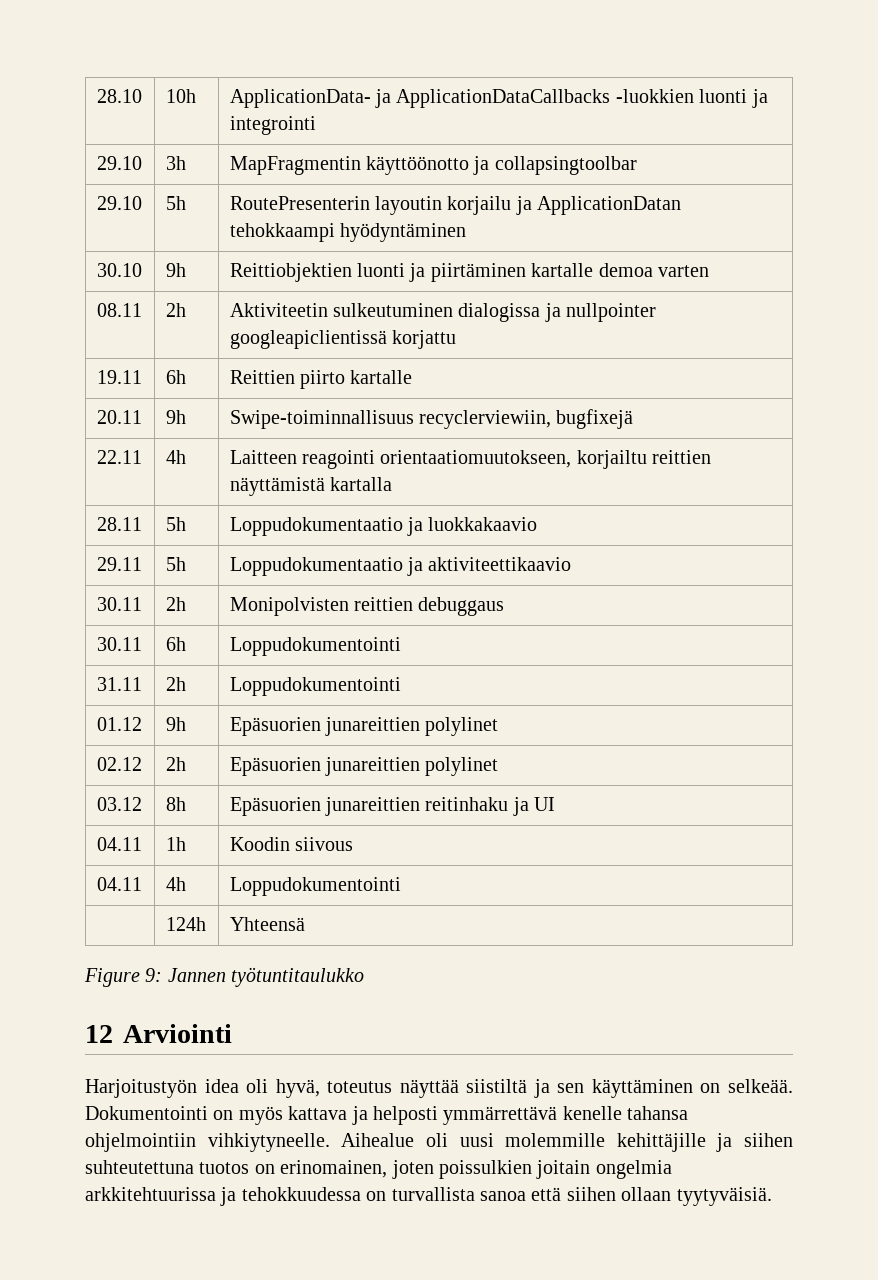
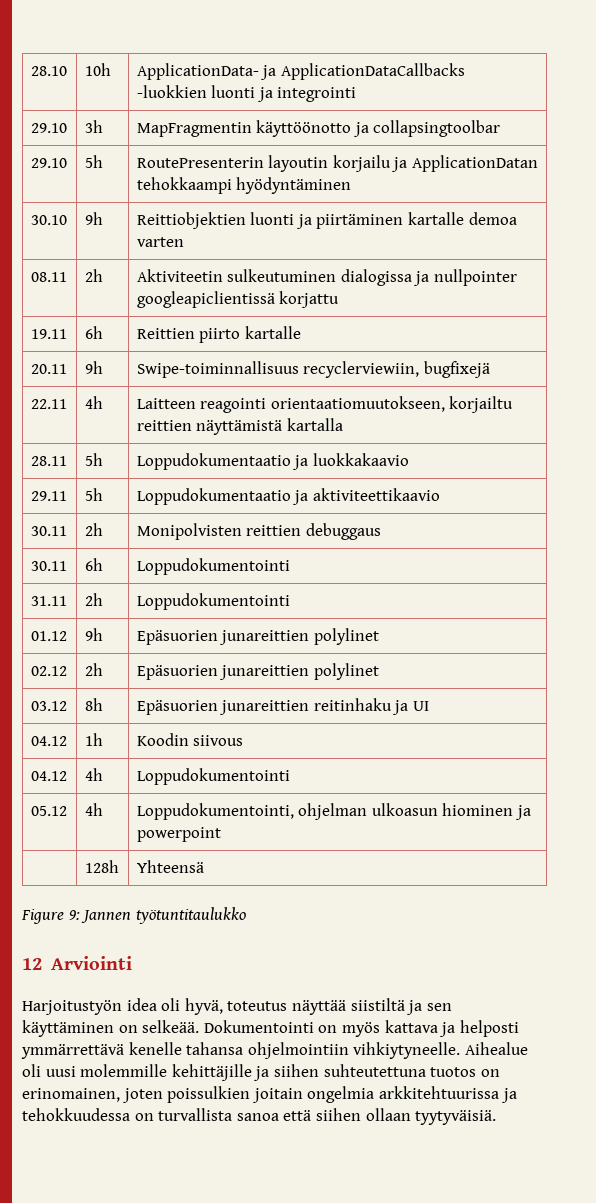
- 04.11 | 1h | Koodin siivous
+ 04.12 | 1h | Koodin siivous
- 04.11 | 4h | Loppudokumentointi
+ 04.12 | 4h | Loppudokumentointi
- | 124h | Yhteensä
+ 05.12 | 4h | Loppudokumentointi, ohjelman ulkoasun hiominen ja powerpoint
+ | 128h | Yhteensä

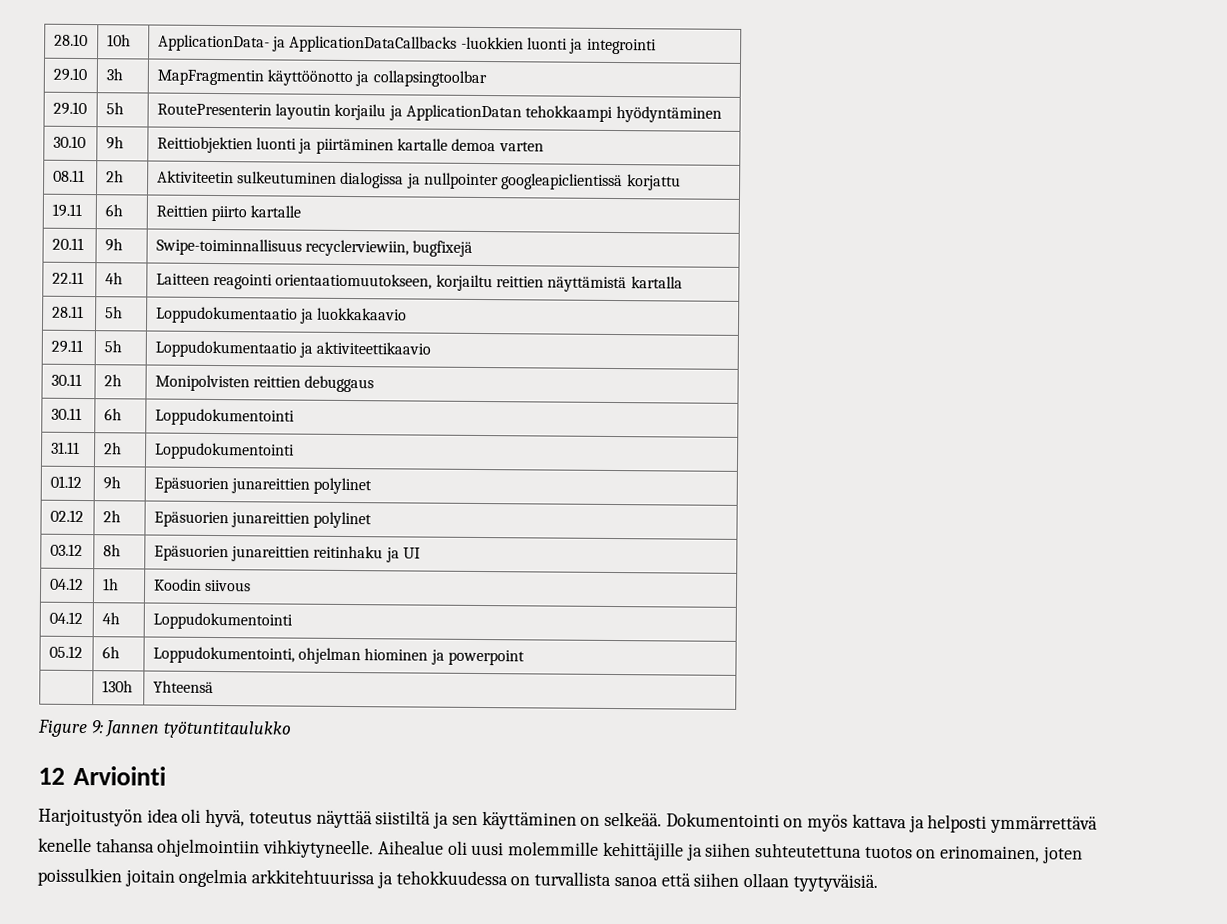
- 05.12 | 4h | Loppudokumentointi, ohjelman ulkoasun hiominen ja powerpoint
+ 05.12 | 6h | Loppudokumentointi, ohjelman hiominen ja powerpoint
- | 128h | Yhteensä
+ | 130h | Yhteensä

